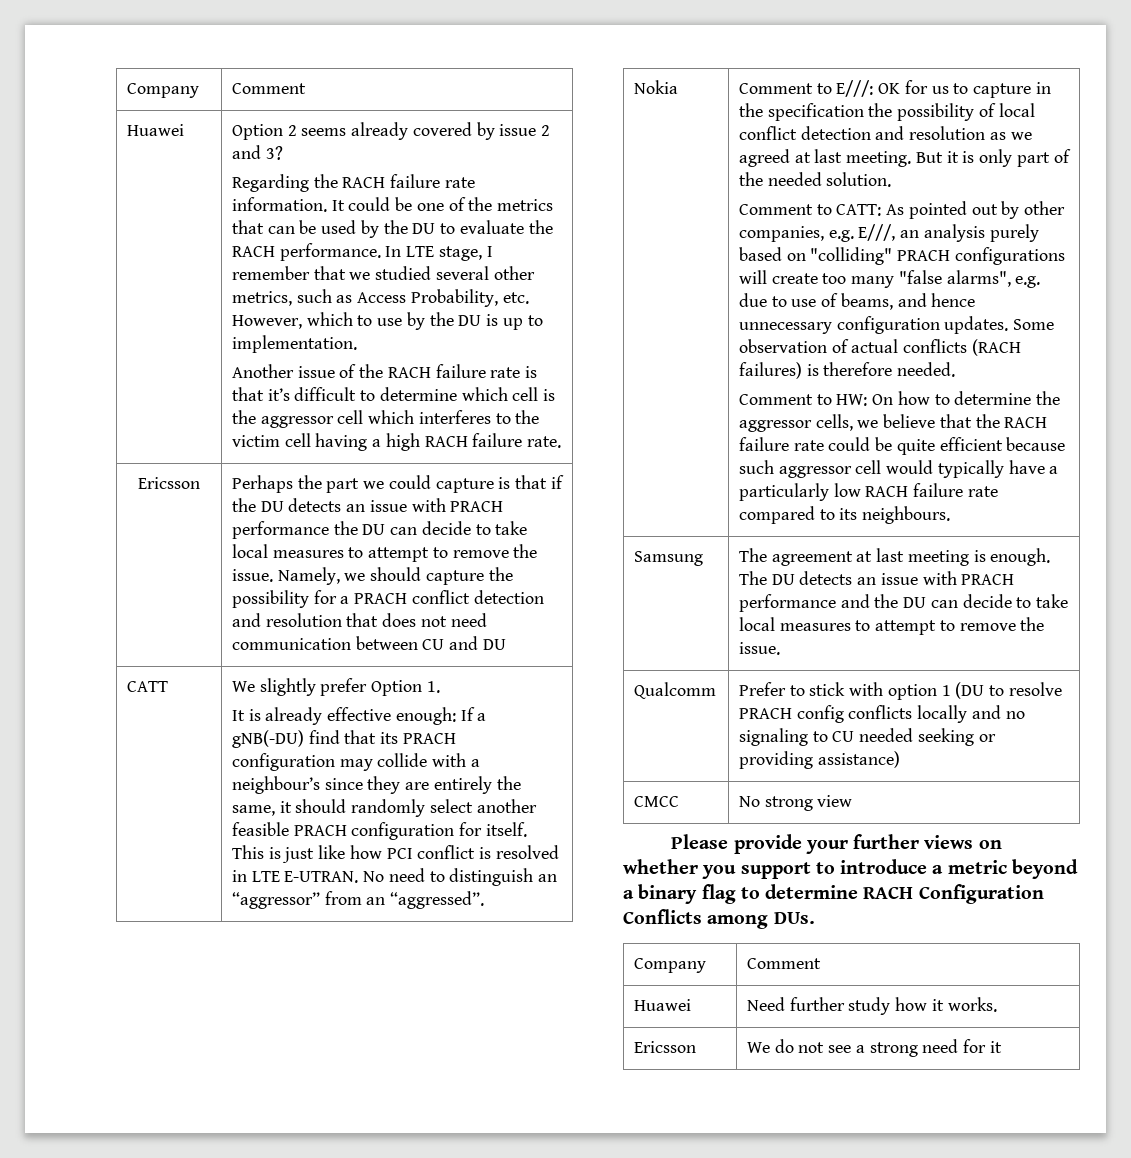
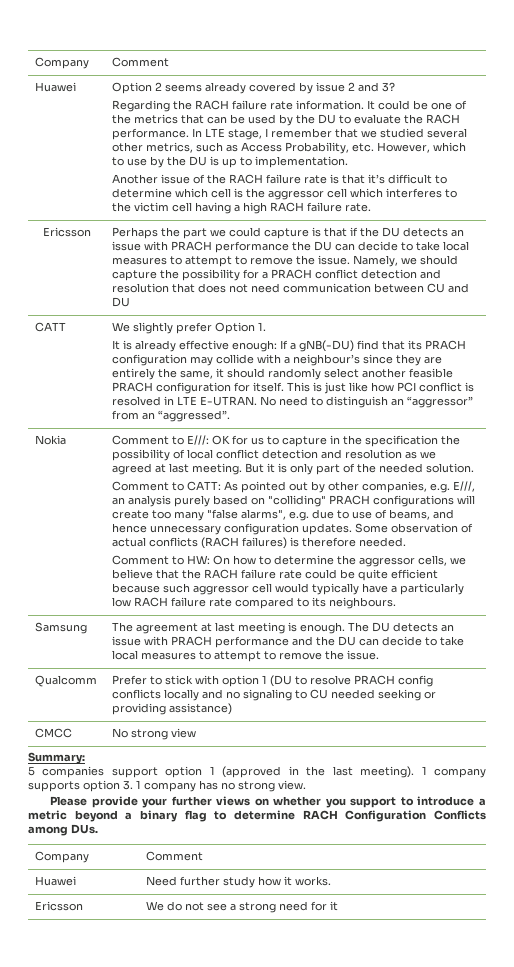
+ Summary:
+ 5 companies support option 1 (approved in the last meeting). 1 company supports option 3. 1 company has no strong view.

